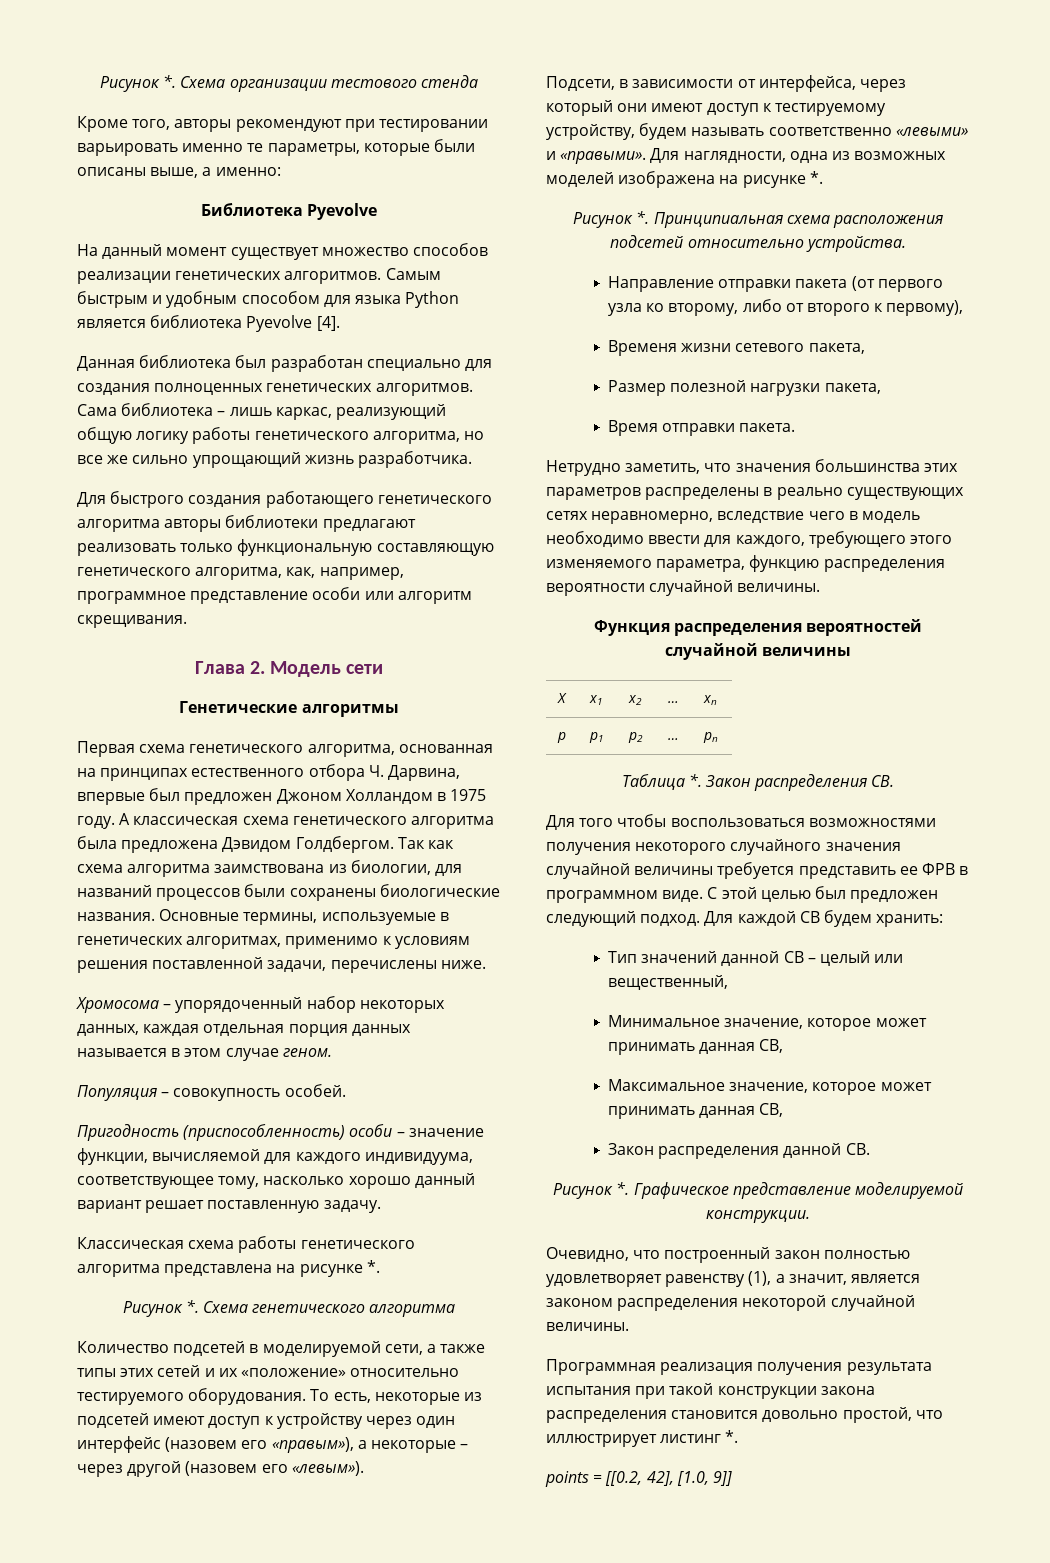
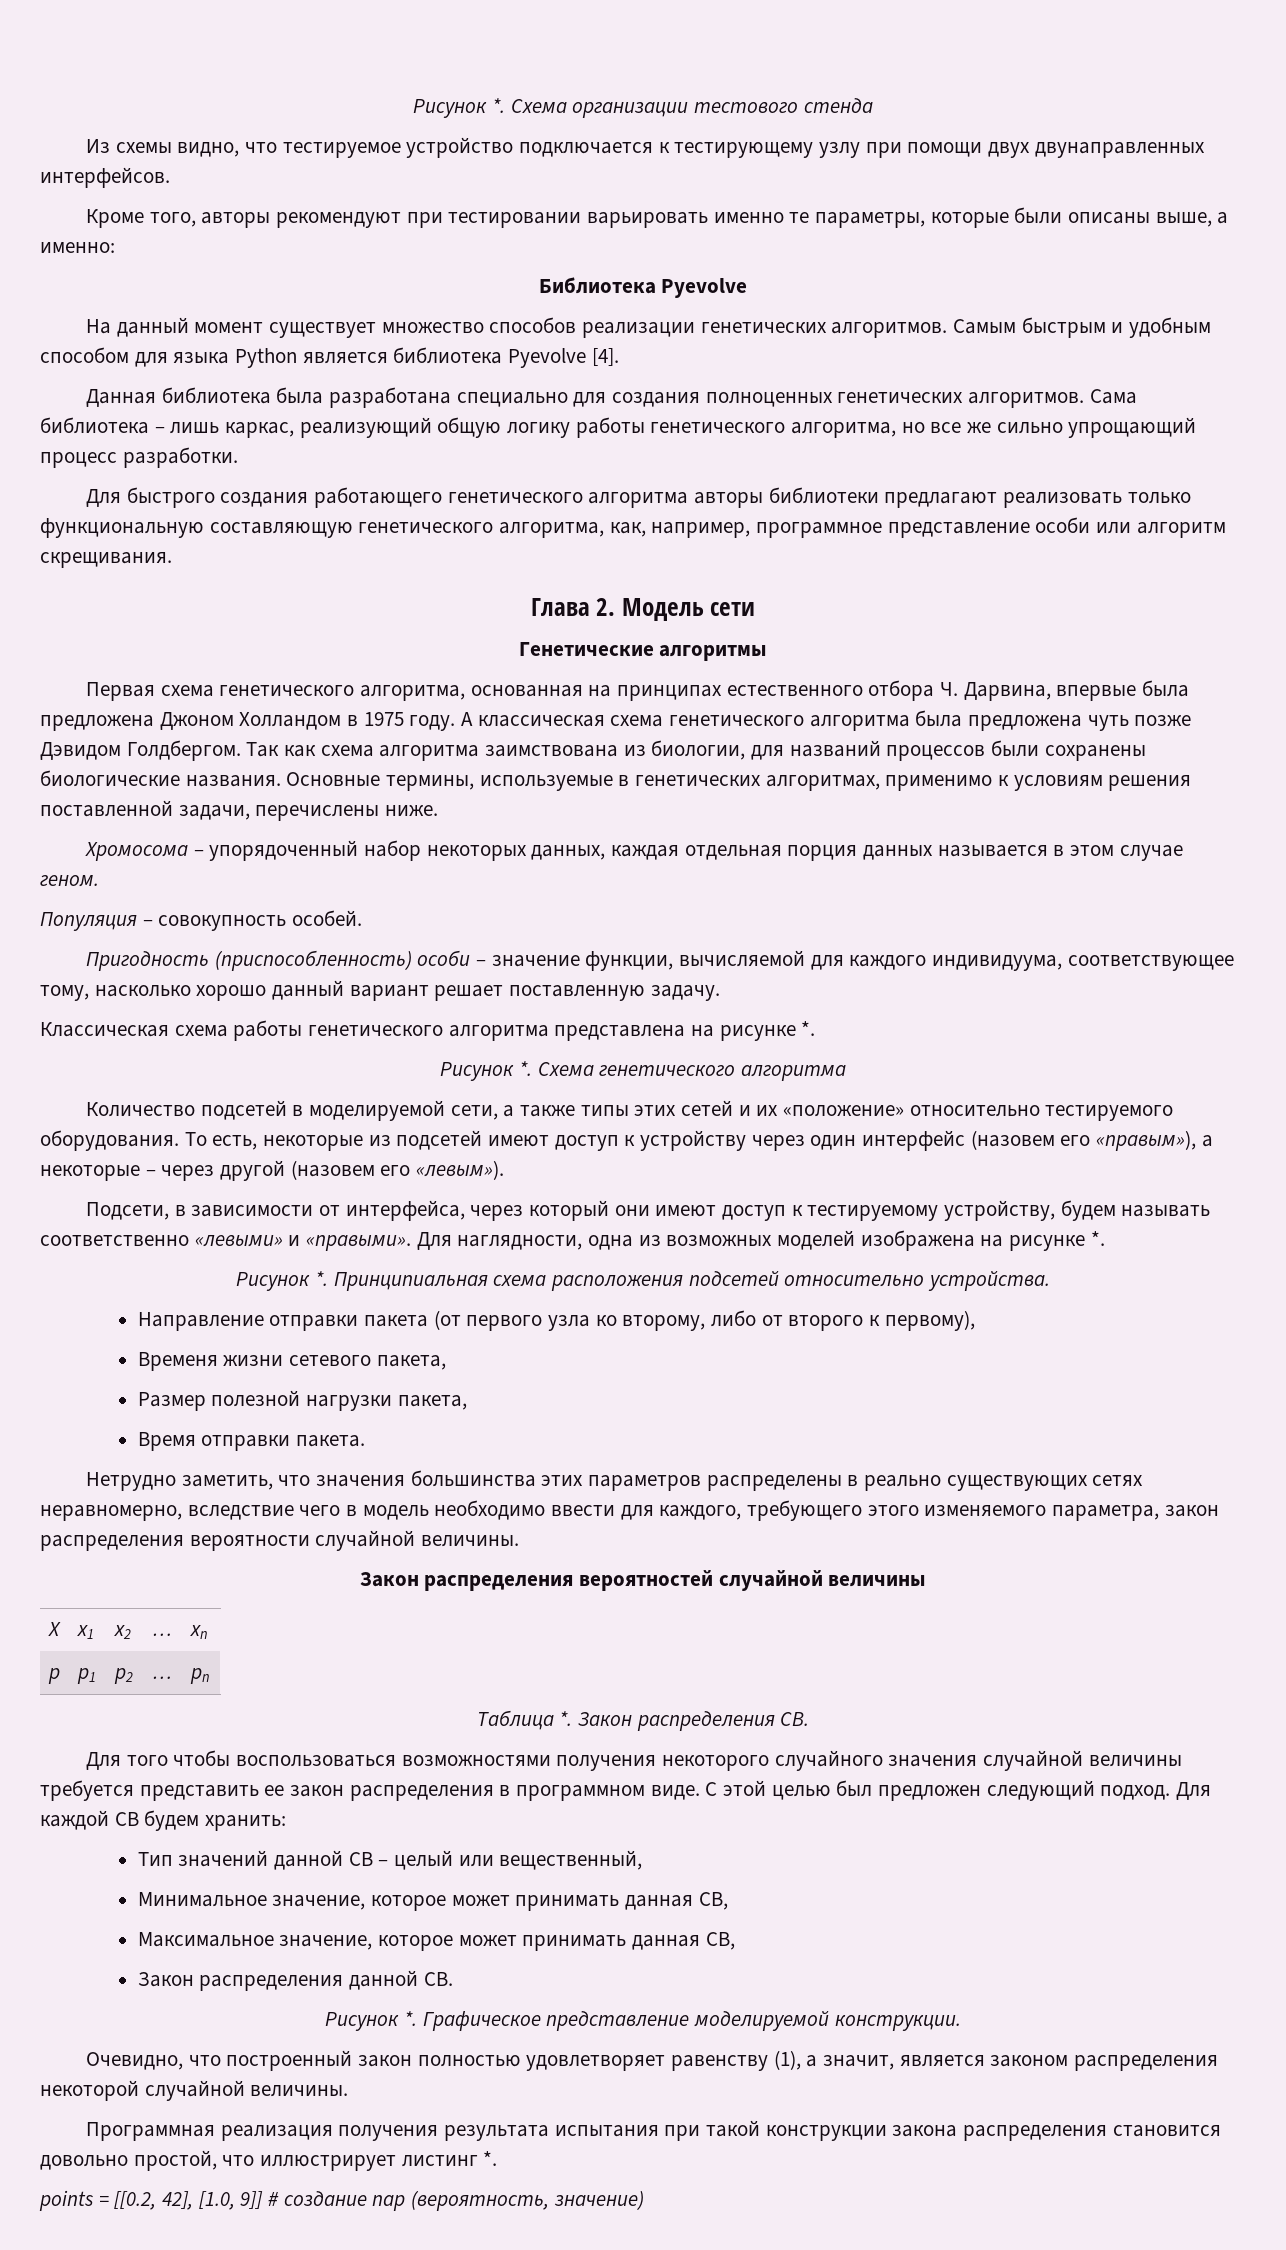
+ Из схемы видно, что тестируемое устройство подключается к тестирующему узлу при помощи двух двунаправленных интерфейсов.
- Данная библиотека был разработан специально для создания полноценных генетических алгоритмов.
+ Данная библиотека была разработана специально для создания полноценных генетических алгоритмов.
- Сама библиотека – лишь каркас, реализующий общую логику работы генетического алгоритма, но все же сильно упрощающий жизнь разработчика.
+ Сама библиотека – лишь каркас, реализующий общую логику работы генетического алгоритма, но все же сильно упрощающий процесс разработки.
- Первая схема генетического алгоритма, основанная на принципах естественного отбора Ч. Дарвина, впервые был предложен Джоном Холландом в 1975 году.
+ Первая схема генетического алгоритма, основанная на принципах естественного отбора Ч. Дарвина, впервые была предложена Джоном Холландом в 1975 году.
- А классическая схема генетического алгоритма была предложена Дэвидом Голдбергом.
+ А классическая схема генетического алгоритма была предложена чуть позже Дэвидом Голдбергом.
- Нетрудно заметить, что значения большинства этих параметров распределены в реально существующих сетях неравномерно, вследствие чего в модель необходимо ввести для каждого, требующего этого изменяемого параметра, функцию распределения вероятности случайной величины.
+ Нетрудно заметить, что значения большинства этих параметров распределены в реально существующих сетях неравномерно, вследствие чего в модель необходимо ввести для каждого, требующего этого изменяемого параметра, закон распределения вероятности случайной величины.
- Функция распределения вероятностей случайной величины
+ Закон распределения вероятностей случайной величины
- Для того чтобы воспользоваться возможностями получения некоторого случайного значения случайной величины требуется представить ее ФРВ в программном виде.
+ Для того чтобы воспользоваться возможностями получения некоторого случайного значения случайной величины требуется представить ее закон распределения в программном виде.
- points = [[0.2, 42], [1.0, 9]]
+ points = [[0.2, 42], [1.0, 9]] # создание пар (вероятность, значение)

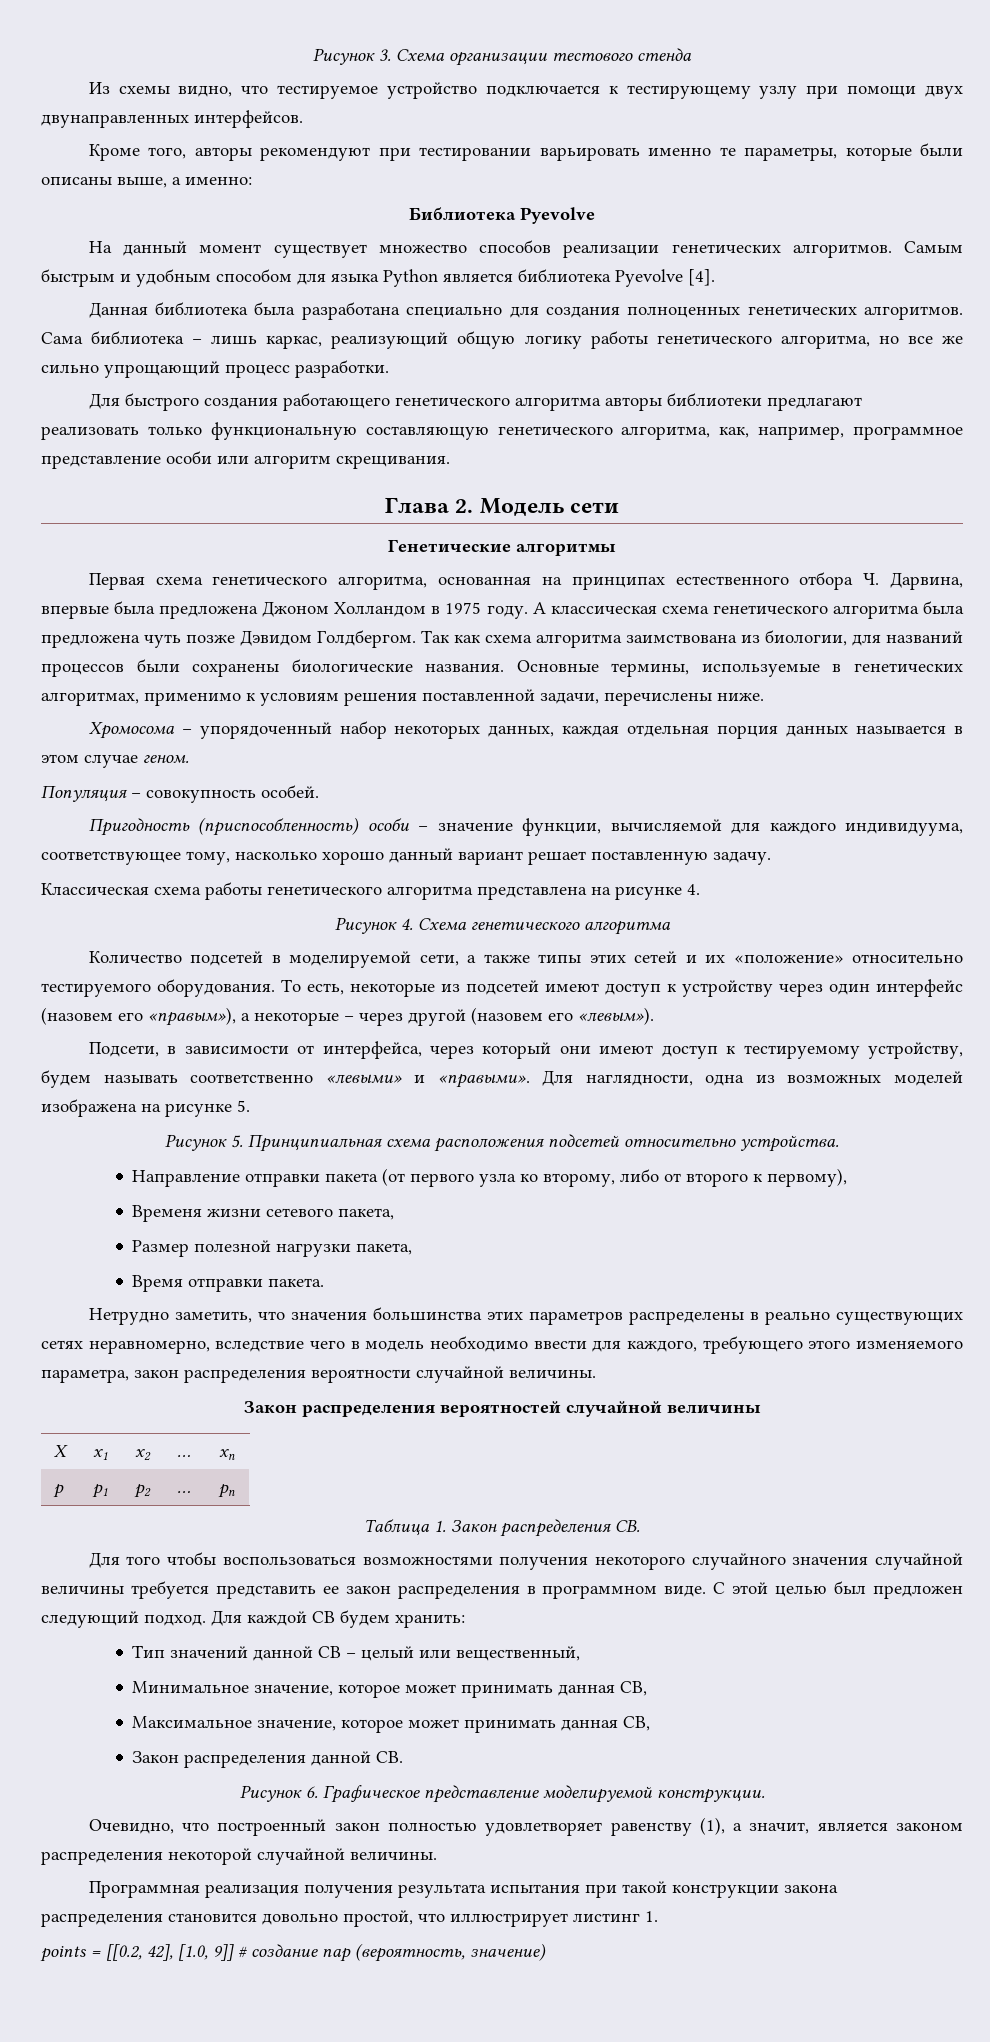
- Рисунок *. Схема организации тестового стенда
+ Рисунок 3. Схема организации тестового стенда
- Классическая схема работы генетического алгоритма представлена на рисунке *.
- Рисунок *. Схема генетического алгоритма
+ Классическая схема работы генетического алгоритма представлена на рисунке 4.
+ Рисунок 4. Схема генетического алгоритма
- Для наглядности, одна из возможных моделей изображена на рисунке *.
- Рисунок *. Принципиальная схема расположения подсетей относительно устройства.
+ Для наглядности, одна из возможных моделей изображена на рисунке 5.
+ Рисунок 5. Принципиальная схема расположения подсетей относительно устройства.
- Таблица *. Закон распределения СВ.
+ Таблица 1. Закон распределения СВ.
- Рисунок *. Графическое представление моделируемой конструкции.
+ Рисунок 6. Графическое представление моделируемой конструкции.
- Программная реализация получения результата испытания при такой конструкции закона распределения становится довольно простой, что иллюстрирует листинг *.
+ Программная реализация получения результата испытания при такой конструкции закона распределения становится довольно простой, что иллюстрирует листинг 1.

